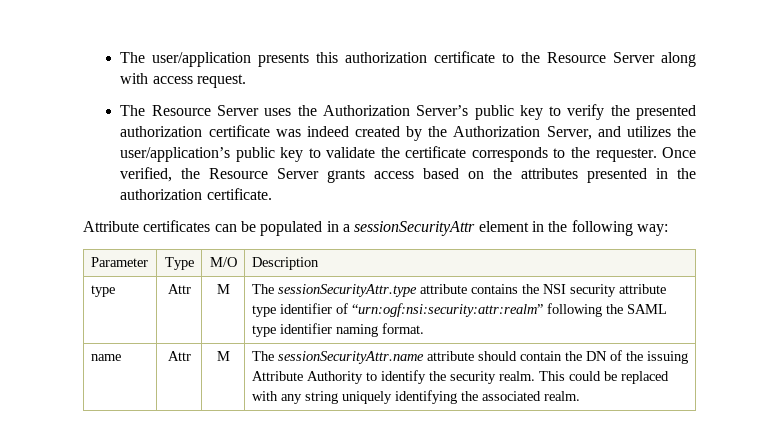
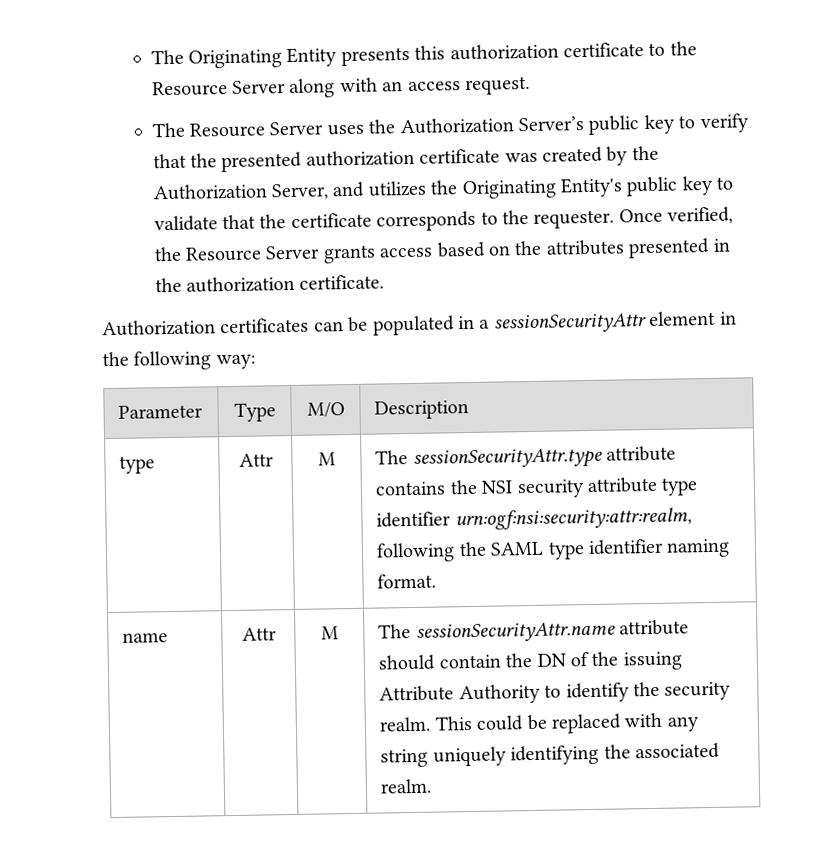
- The user/application presents this authorization certificate to the Resource Server along with access request.
+ The Originating Entity presents this authorization certificate to the Resource Server along with an access request.
- The Resource Server uses the Authorization Server’s public key to verify the presented authorization certificate was indeed created by the Authorization Server, and utilizes the user/application’s public key to validate the certificate corresponds to the requester.
+ The Resource Server uses the Authorization Server’s public key to verify that the presented authorization certificate was created by the Authorization Server, and utilizes the Originating Entity's public key to validate that the certificate corresponds to the requester.
- Attribute certificates can be populated in a sessionSecurityAttr element in the following way:
+ Authorization certificates can be populated in a sessionSecurityAttr element in the following way:
- type | Attr | M | The sessionSecurityAttr.type attribute contains the NSI security attribute type identifier of “urn:ogf:nsi:security:attr:realm” following the SAML type identifier naming format.
+ type | Attr | M | The sessionSecurityAttr.type attribute contains the NSI security attribute type identifier urn:ogf:nsi:security:attr:realm, following the SAML type identifier naming format.

